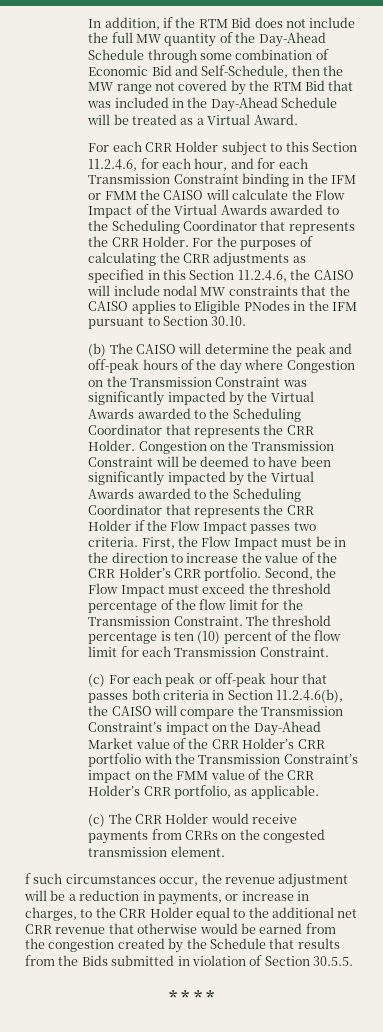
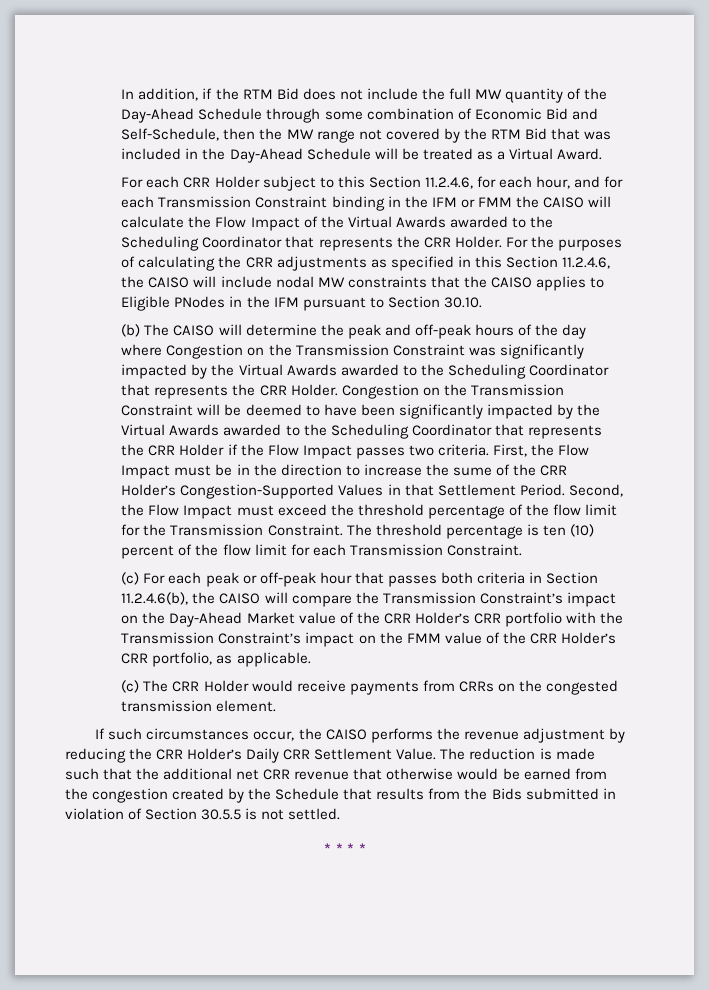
- First, the Flow Impact must be in the direction to increase the value of the CRR Holder’s CRR portfolio.
+ First, the Flow Impact must be in the direction to increase the sume of the CRR Holder’s Congestion-Supported Values in that Settlement Period.
- f such circumstances occur, the revenue adjustment will be a reduction in payments, or increase in charges, to the CRR Holder equal to the additional net CRR revenue that otherwise would be earned from the congestion created by the Schedule that results from the Bids submitted in violation of Section 30.5.5.
+ If such circumstances occur, the CAISO performs the revenue adjustment by reducing the CRR Holder’s Daily CRR Settlement Value. The reduction is made such that the additional net CRR revenue that otherwise would be earned from the congestion created by the Schedule that results from the Bids submitted in violation of Section 30.5.5 is not settled.

